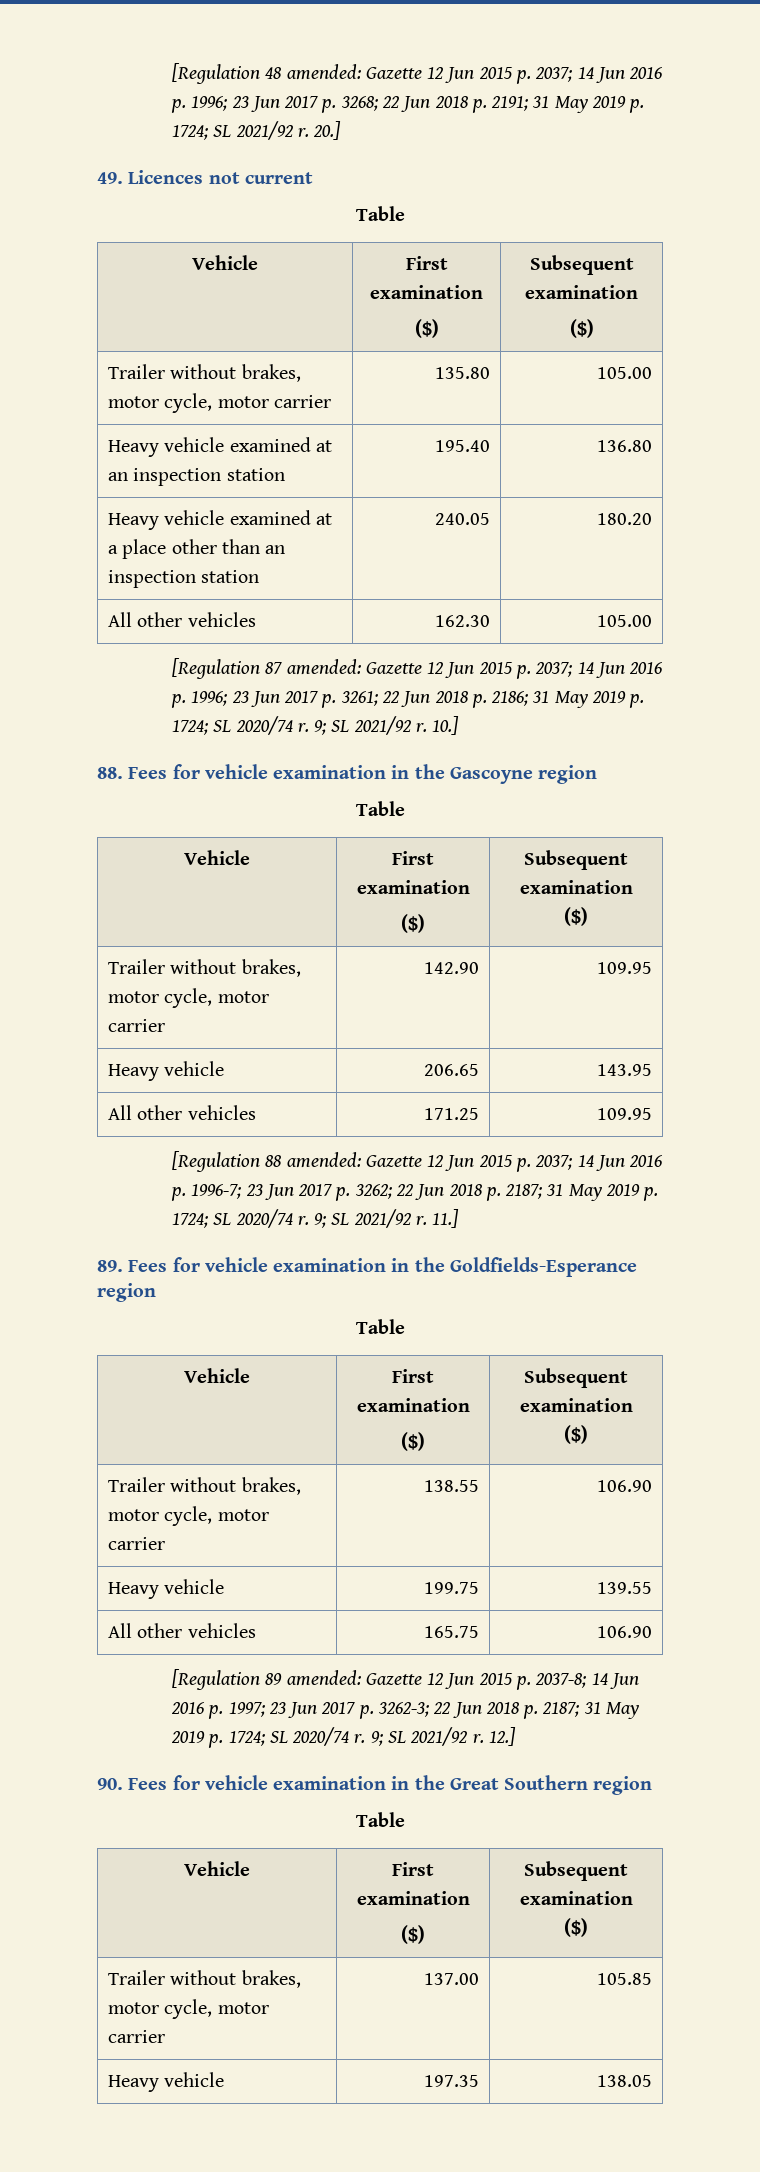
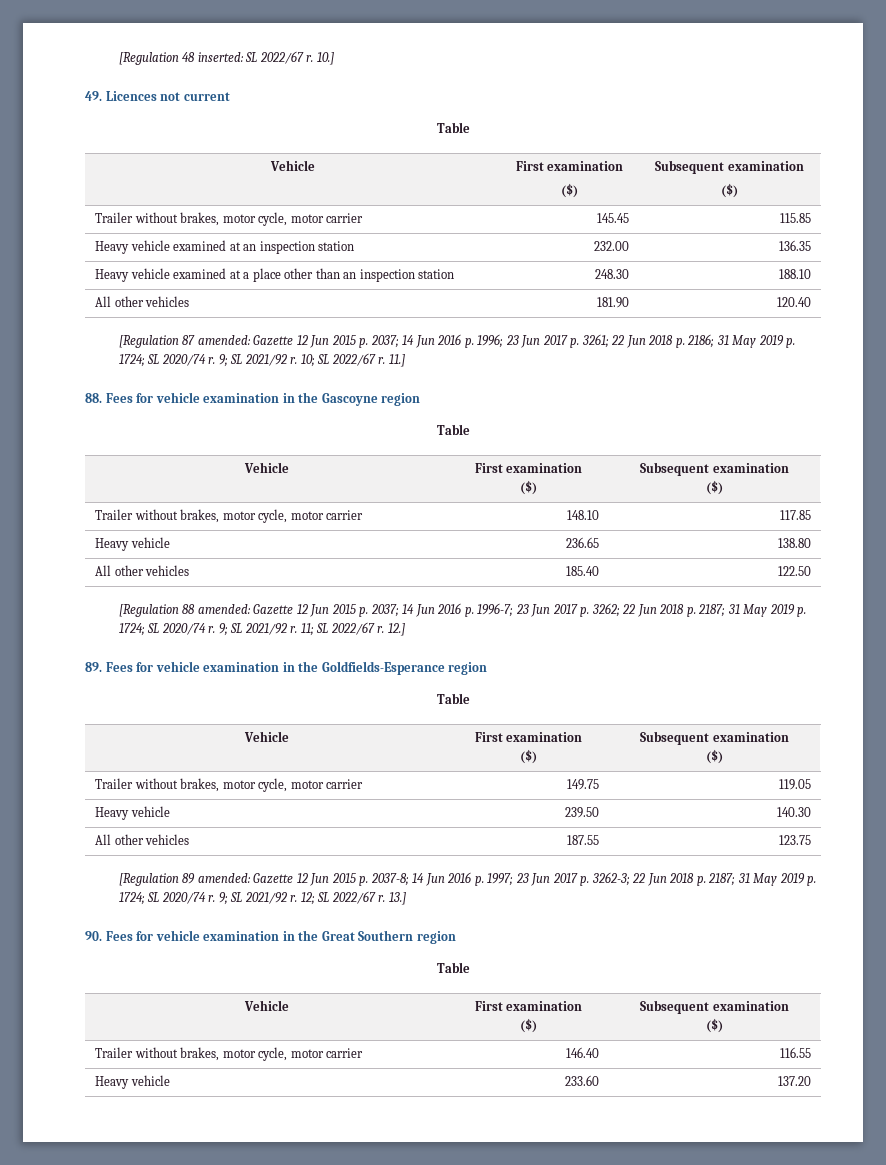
- [Regulation 48 amended: Gazette 12 Jun 2015 p. 2037; 14 Jun 2016 p. 1996; 23 Jun 2017 p. 3268; 22 Jun 2018 p. 2191; 31 May 2019 p. 1724; SL 2021/92 r. 20.]
+ [Regulation 48 inserted: SL 2022/67 r. 10.]
- Trailer without brakes, motor cycle, motor carrier | 135.80 | 105.00
+ Trailer without brakes, motor cycle, motor carrier | 145.45 | 115.85
- Heavy vehicle examined at an inspection station | 195.40 | 136.80
+ Heavy vehicle examined at an inspection station | 232.00 | 136.35
- Heavy vehicle examined at a place other than an inspection station | 240.05 | 180.20
- All other vehicles | 162.30 | 105.00
+ Heavy vehicle examined at a place other than an inspection station | 248.30 | 188.10
+ All other vehicles | 181.90 | 120.40
- 10.]
+ 10; SL 2022/67 r. 11.]
- Trailer without brakes, motor cycle, motor carrier | 142.90 | 109.95
- Heavy vehicle | 206.65 | 143.95
- All other vehicles | 171.25 | 109.95
+ Trailer without brakes, motor cycle, motor carrier | 148.10 | 117.85
+ Heavy vehicle | 236.65 | 138.80
+ All other vehicles | 185.40 | 122.50
- 11.]
+ 11; SL 2022/67 r. 12.]
- Trailer without brakes, motor cycle, motor carrier | 138.55 | 106.90
- Heavy vehicle | 199.75 | 139.55
- All other vehicles | 165.75 | 106.90
+ Trailer without brakes, motor cycle, motor carrier | 149.75 | 119.05
+ Heavy vehicle | 239.50 | 140.30
+ All other vehicles | 187.55 | 123.75
- 12.]
+ 12; SL 2022/67 r. 13.]
- Trailer without brakes, motor cycle, motor carrier | 137.00 | 105.85
- Heavy vehicle | 197.35 | 138.05
+ Trailer without brakes, motor cycle, motor carrier | 146.40 | 116.55
+ Heavy vehicle | 233.60 | 137.20

